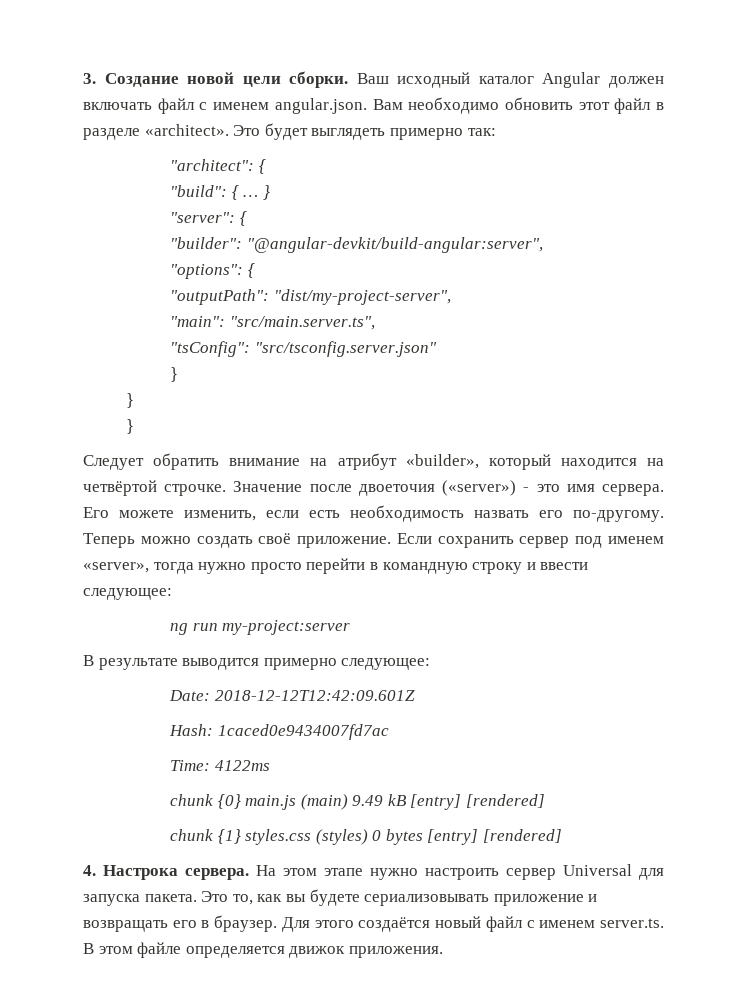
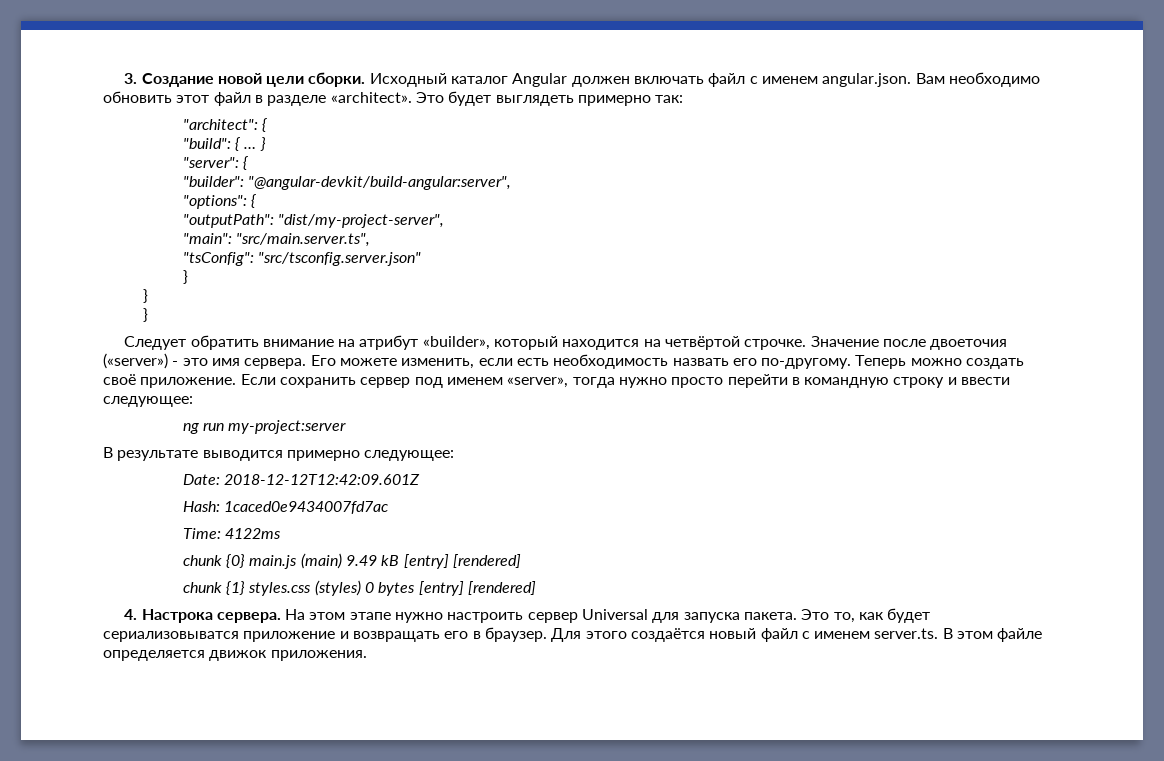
- Ваш исходный каталог Angular должен включать файл с именем angular.json. Вам необходимо обновить этот файл в разделе «architect».
+ Исходный каталог Angular должен включать файл с именем angular.json. Вам необходимо обновить этот файл в разделе «architect».
- Это то, как вы будете сериализовывать приложение и возвращать его в браузер.
+ Это то, как будет сериализовыватся приложение и возвращать его в браузер.

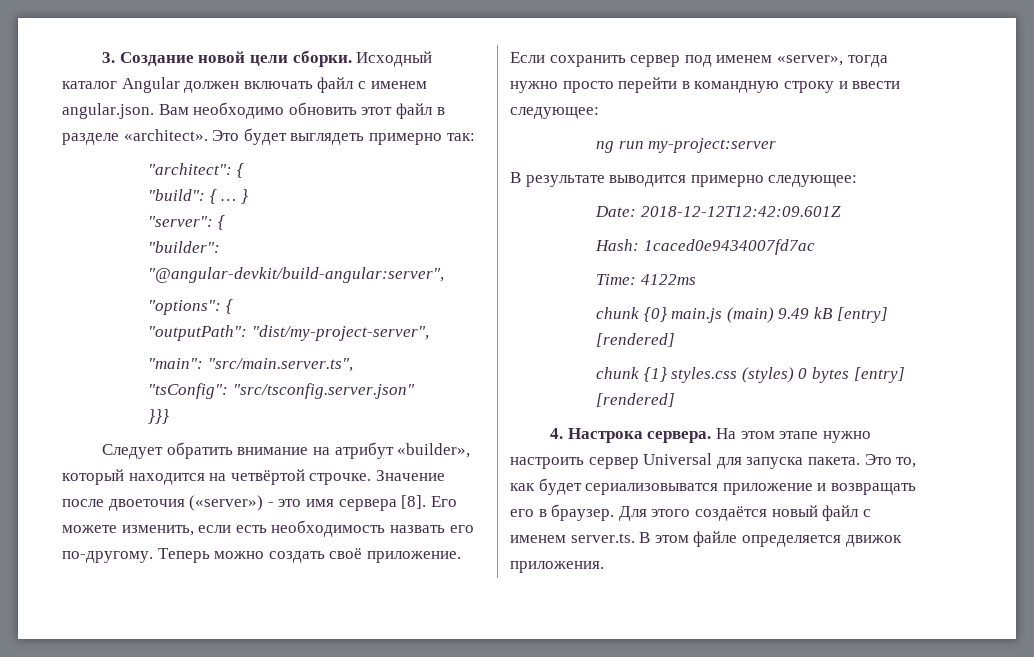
  "tsConfig": "src/tsconfig.server.json"
- }
- }
- }
+ }}}
- Значение после двоеточия («server») - это имя сервера.
+ Значение после двоеточия («server») - это имя сервера [8].

